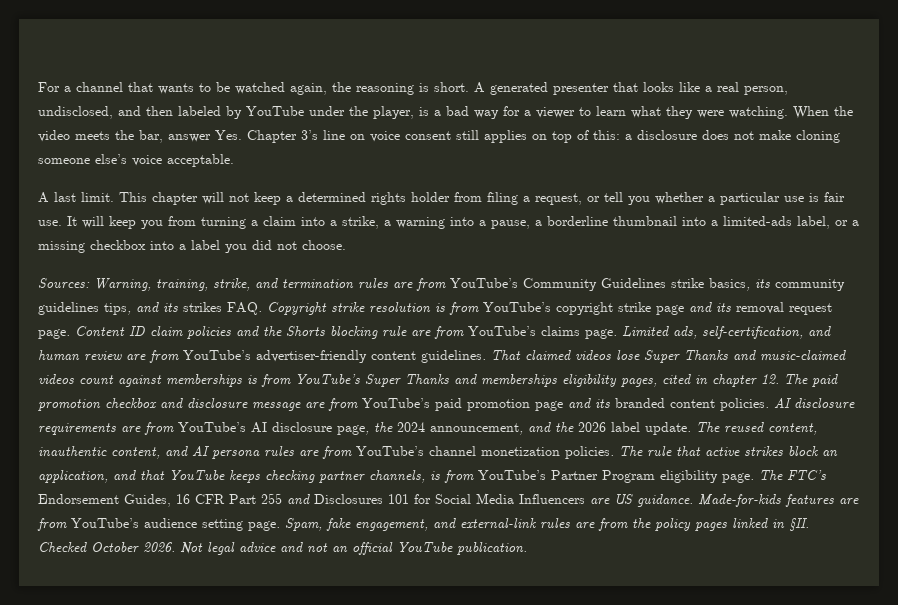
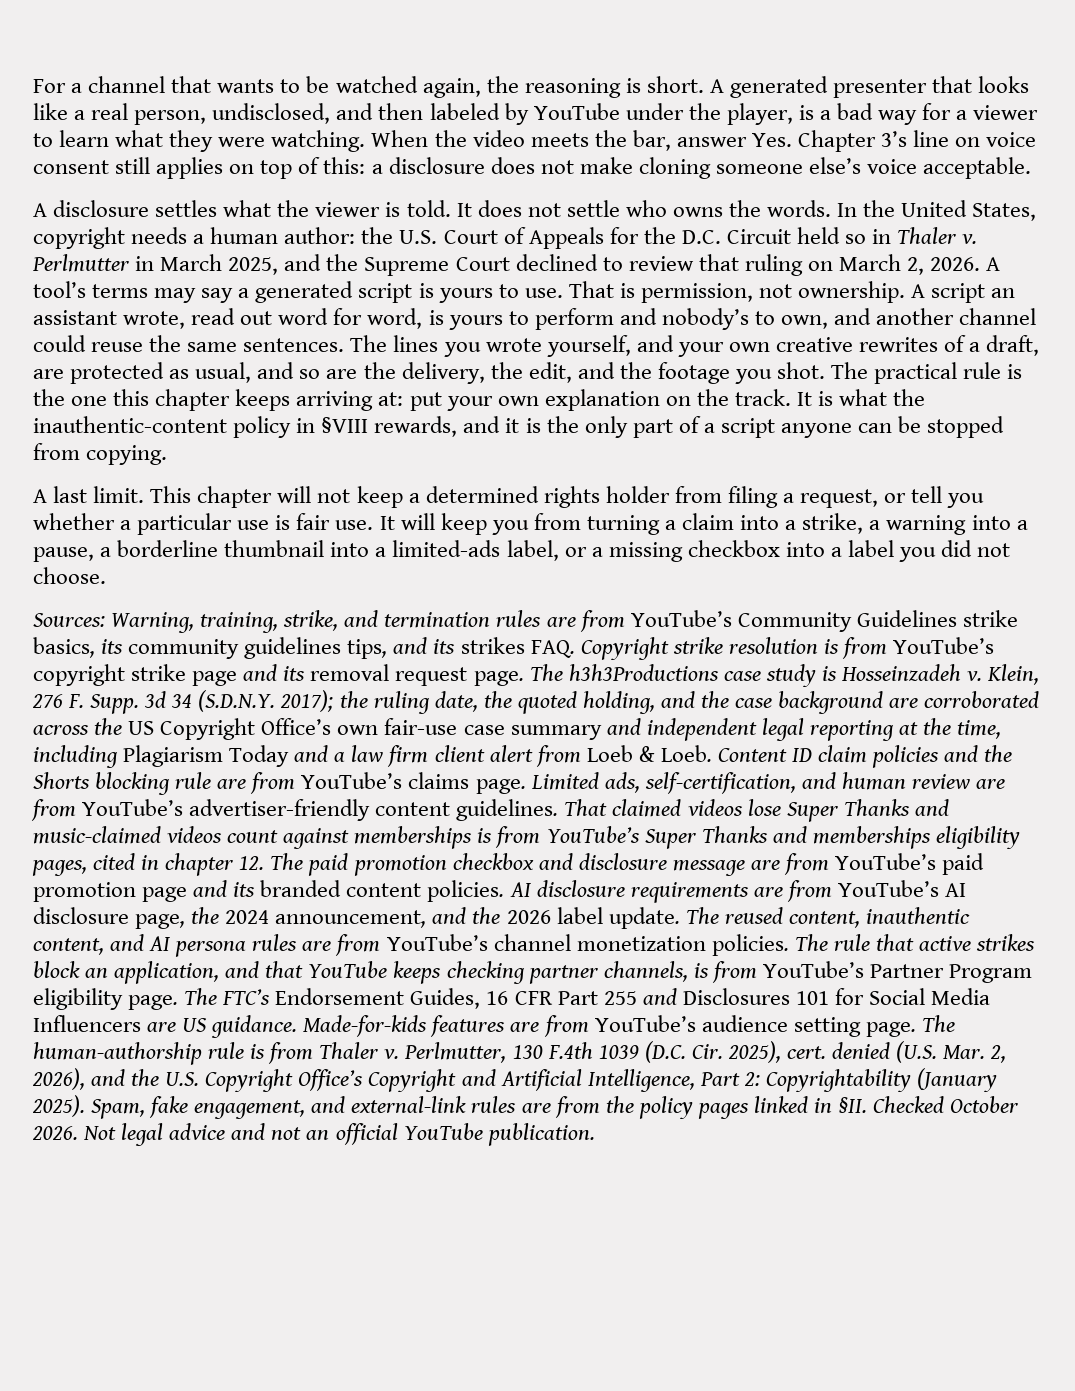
+ A disclosure settles what the viewer is told. It does not settle who owns the words. In the United States, copyright needs a human author: the U.S. Court of Appeals for the D.C. Circuit held so in Thaler v. Perlmutter in March 2025, and the Supreme Court declined to review that ruling on March 2, 2026. A tool’s terms may say a generated script is yours to use. That is permission, not ownership. A script an assistant wrote, read out word for word, is yours to perform and nobody’s to own, and another channel could reuse the same sentences. The lines you wrote yourself, and your own creative rewrites of a draft, are protected as usual, and so are the delivery, the edit, and the footage you shot. The practical rule is the one this chapter keeps arriving at: put your own explanation on the track. It is what the inauthentic-content policy in §VIII rewards, and it is the only part of a script anyone can be stopped from copying.
+ The h3h3Productions case study is Hosseinzadeh v. Klein, 276 F. Supp. 3d 34 (S.D.N.Y. 2017); the ruling date, the quoted holding, and the case background are corroborated across the US Copyright Office’s own fair-use case summary and independent legal reporting at the time, including Plagiarism Today and a law firm client alert from Loeb & Loeb.
+ The human-authorship rule is from Thaler v. Perlmutter, 130 F.4th 1039 (D.C. Cir. 2025), cert. denied (U.S. Mar. 2, 2026), and the U.S. Copyright Office’s Copyright and Artificial Intelligence, Part 2: Copyrightability (January 2025).

